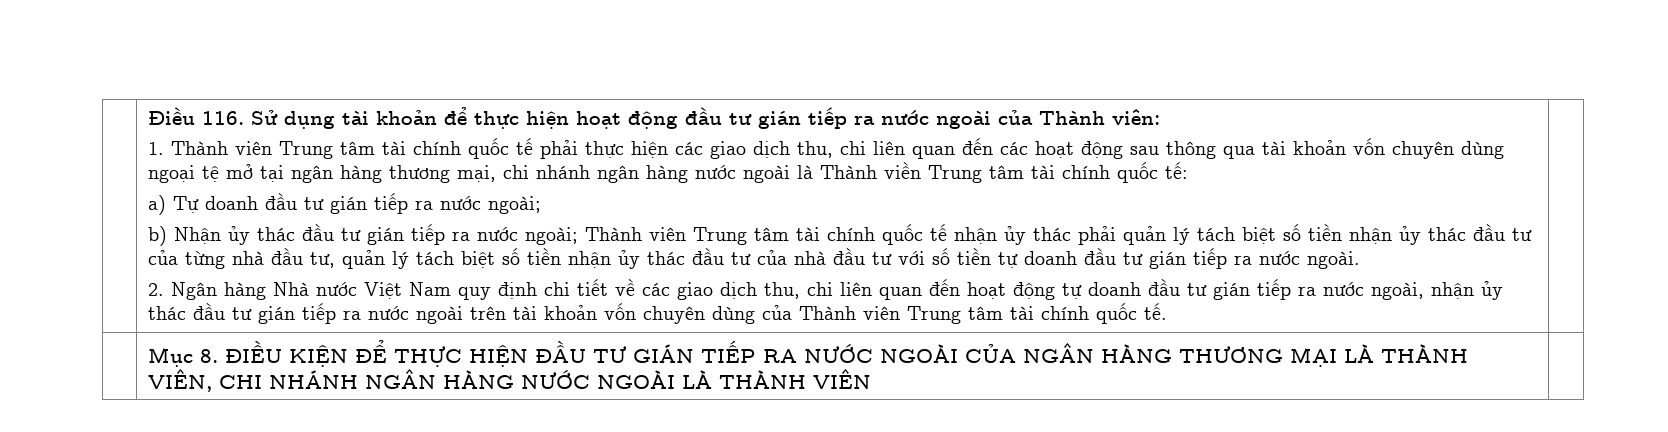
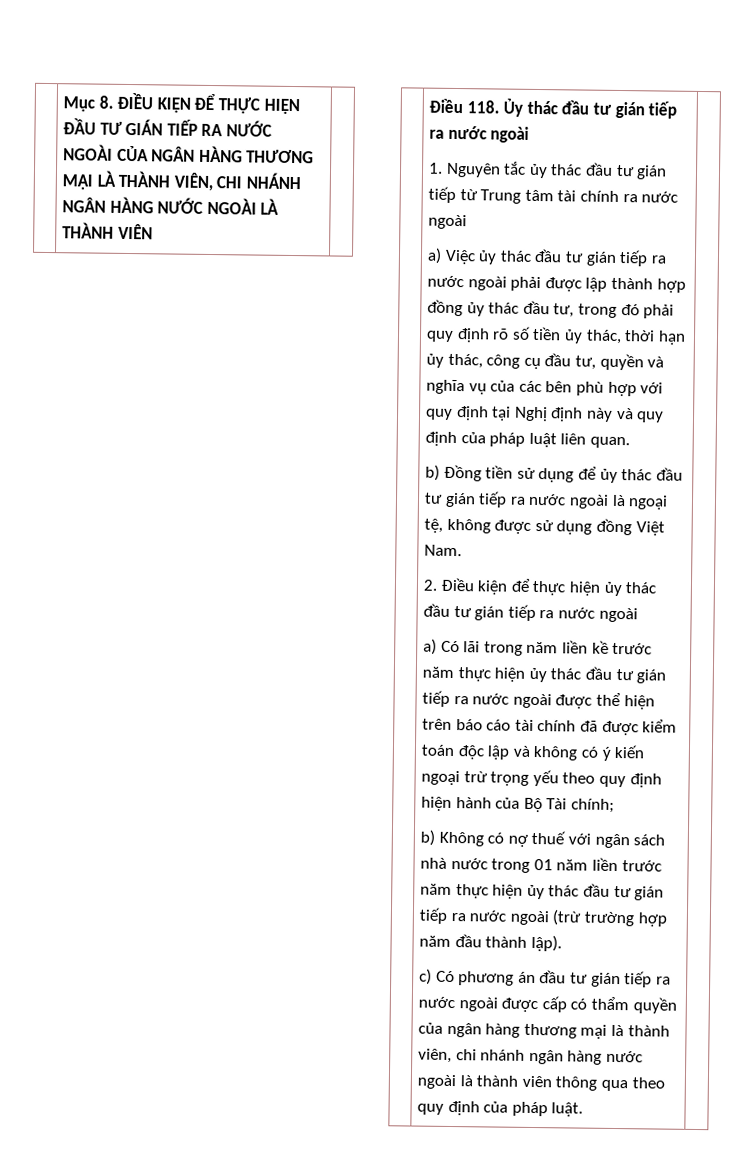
- Điều 116. Sử dụng tài khoản để thực hiện hoạt động đầu tư gián tiếp ra nước ngoài của Thành viên:
- 1. Thành viên Trung tâm tài chính quốc tế phải thực hiện các giao dịch thu, chi liên quan đến các hoạt động sau thông qua tài khoản vốn chuyên dùng ngoại tệ mở tại ngân hàng thương mại, chi nhánh ngân hàng nước ngoài là Thành viền Trung tâm tài chính quốc tế:
- a) Tự doanh đầu tư gián tiếp ra nước ngoài;
- b) Nhận ủy thác đầu tư gián tiếp ra nước ngoài; Thành viên Trung tâm tài chính quốc tế nhận ủy thác phải quản lý tách biệt số tiền nhận ủy thác đầu tư của từng nhà đầu tư, quản lý tách biệt số tiền nhận ủy thác đầu tư của nhà đầu tư với số tiền tự doanh đầu tư gián tiếp ra nước ngoài.
- 2. Ngân hàng Nhà nước Việt Nam quy định chi tiết về các giao dịch thu, chi liên quan đến hoạt động tự doanh đầu tư gián tiếp ra nước ngoài, nhận ủy thác đầu tư gián tiếp ra nước ngoài trên tài khoản vốn chuyên dùng của Thành viên Trung tâm tài chính quốc tế.
+ Điều 118. Ủy thác đầu tư gián tiếp ra nước ngoài
+ 1. Nguyên tắc ủy thác đầu tư gián tiếp từ Trung tâm tài chính ra nước ngoài
+ a) Việc ủy thác đầu tư gián tiếp ra nước ngoài phải được lập thành hợp đồng ủy thác đầu tư, trong đó phải quy định rõ số tiền ủy thác, thời hạn ủy thác, công cụ đầu tư, quyền và nghĩa vụ của các bên phù hợp với quy định tại Nghị định này và quy định của pháp luật liên quan.
+ b) Đồng tiền sử dụng để ủy thác đầu tư gián tiếp ra nước ngoài là ngoại tệ, không được sử dụng đồng Việt Nam.
+ 2. Điều kiện để thực hiện ủy thác đầu tư gián tiếp ra nước ngoài
+ a) Có lãi trong năm liền kề trước năm thực hiện ủy thác đầu tư gián tiếp ra nước ngoài được thể hiện trên báo cáo tài chính đã được kiểm toán độc lập và không có ý kiến ngoại trừ trọng yếu theo quy định hiện hành của Bộ Tài chính;
+ b) Không có nợ thuế với ngân sách nhà nước trong 01 năm liền trước năm thực hiện ủy thác đầu tư gián tiếp ra nước ngoài (trừ trường hợp năm đầu thành lập).
+ c) Có phương án đầu tư gián tiếp ra nước ngoài được cấp có thẩm quyền của ngân hàng thương mại là thành viên, chi nhánh ngân hàng nước ngoài là thành viên thông qua theo quy định của pháp luật.

